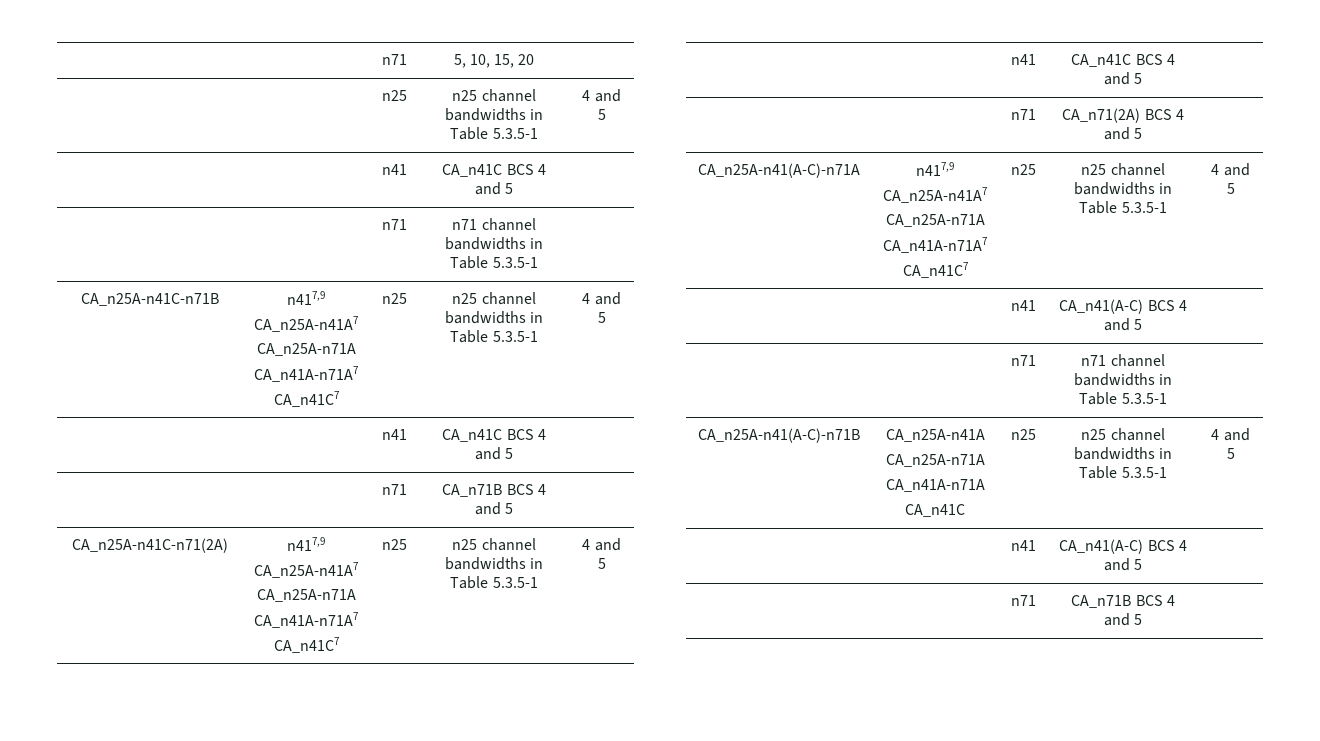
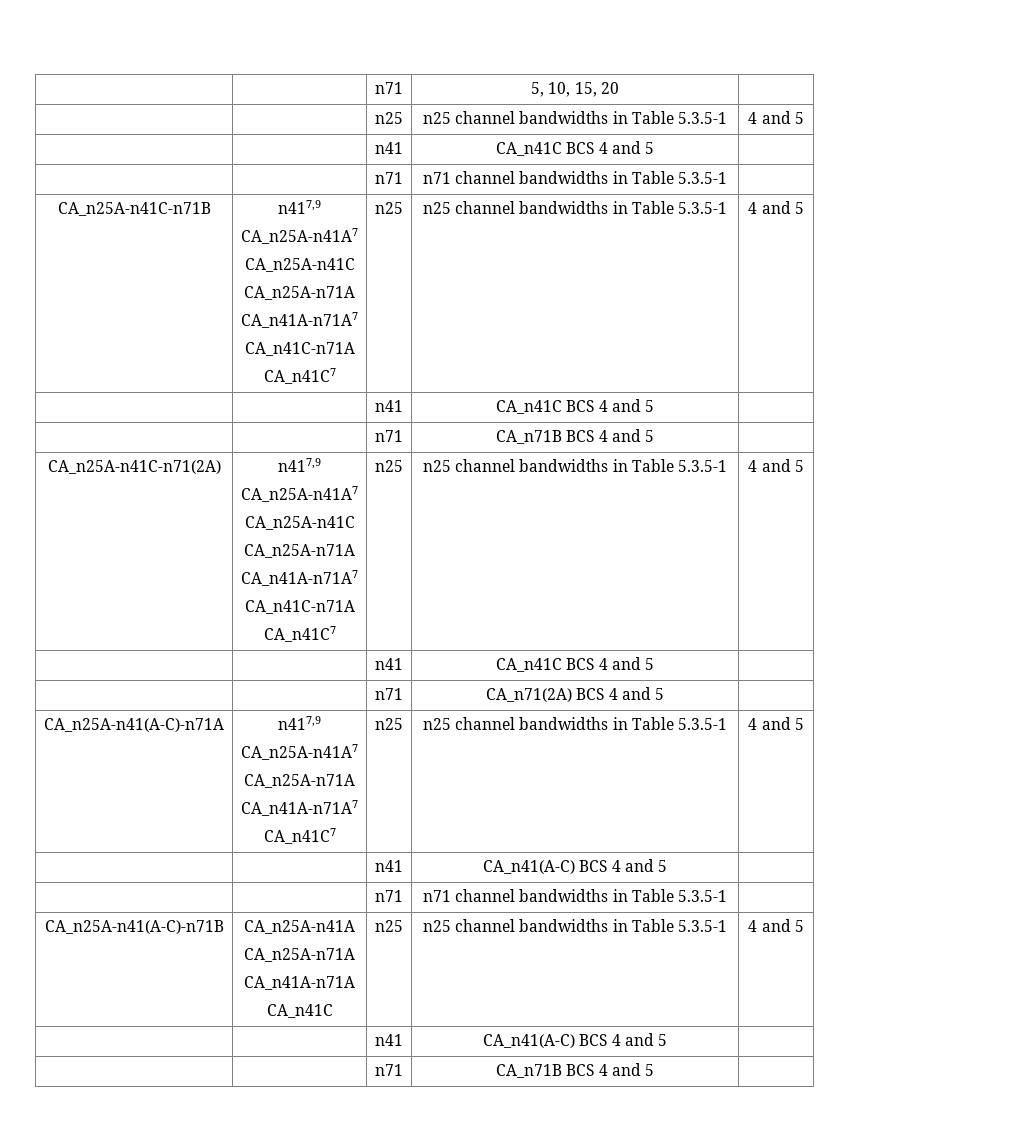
  CA_n25A-n41C-n71B | n417,9
  CA_n25A-n41A7
+ CA_n25A-n41C
  CA_n25A-n71A
  CA_n41A-n71A7
+ CA_n41C-n71A
  CA_n25A-n41C-n71(2A) | n417,9
  CA_n25A-n41A7
+ CA_n25A-n41C
  CA_n25A-n71A
  CA_n41A-n71A7
+ CA_n41C-n71A

